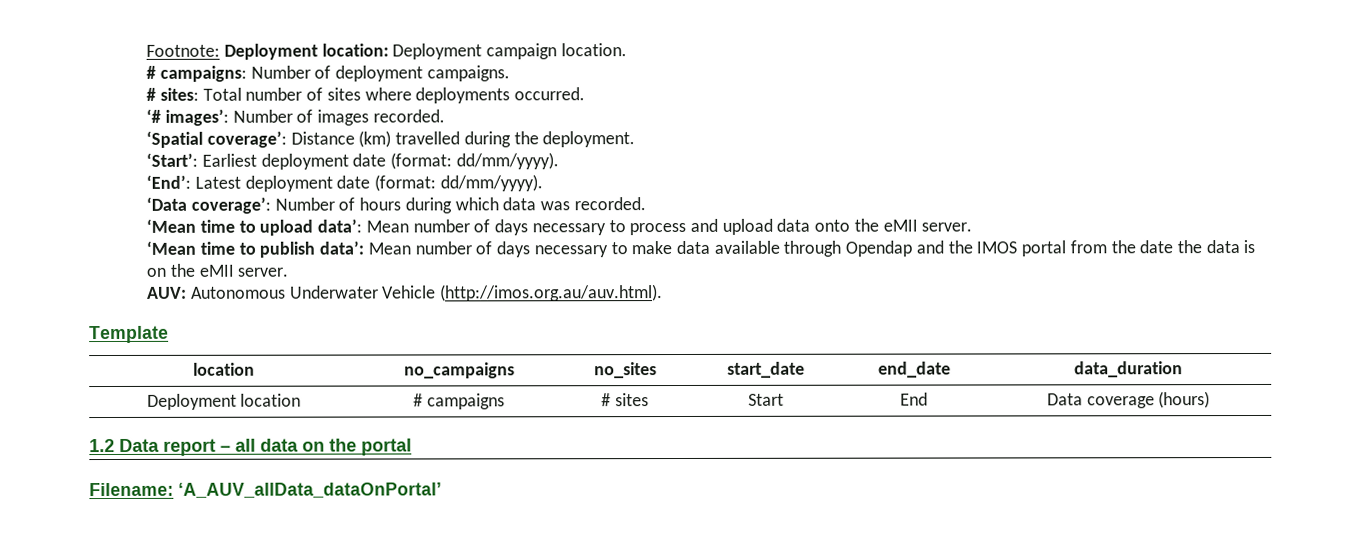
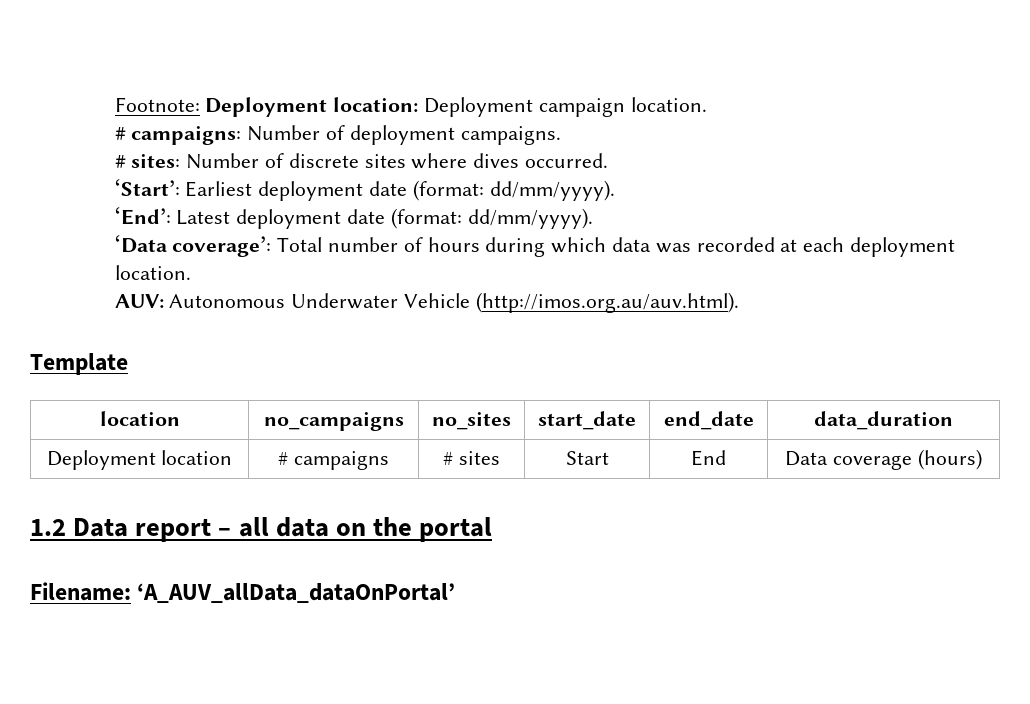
- # sites: Total number of sites where deployments occurred.
+ # sites: Number of discrete sites where dives occurred.
- ‘# images’: Number of images recorded.
- ‘Spatial coverage’: Distance (km) travelled during the deployment.
- ‘Data coverage’: Number of hours during which data was recorded.
- ‘Mean time to upload data’: Mean number of days necessary to process and upload data onto the eMII server.
- ‘Mean time to publish data’: Mean number of days necessary to make data available through Opendap and the IMOS portal from the date the data is on the eMII server.
+ ‘Data coverage’: Total number of hours during which data was recorded at each deployment location.

